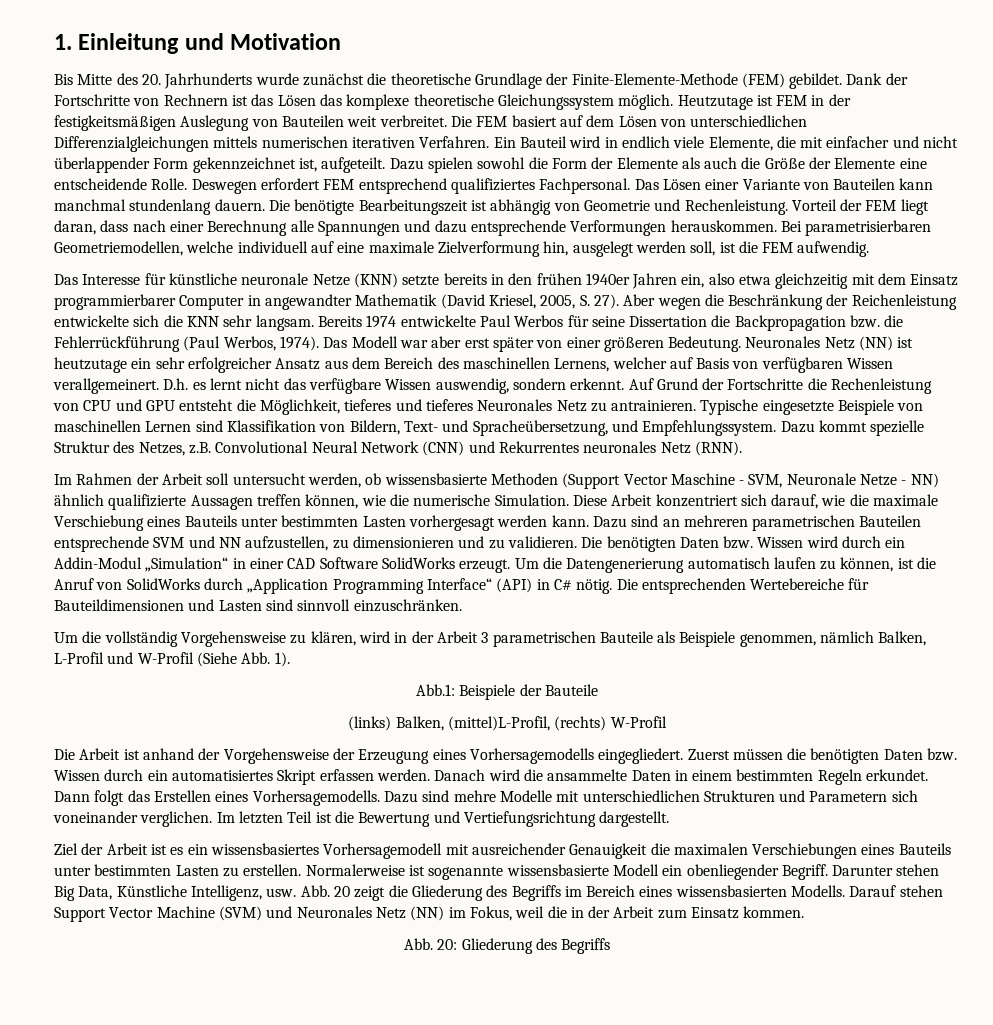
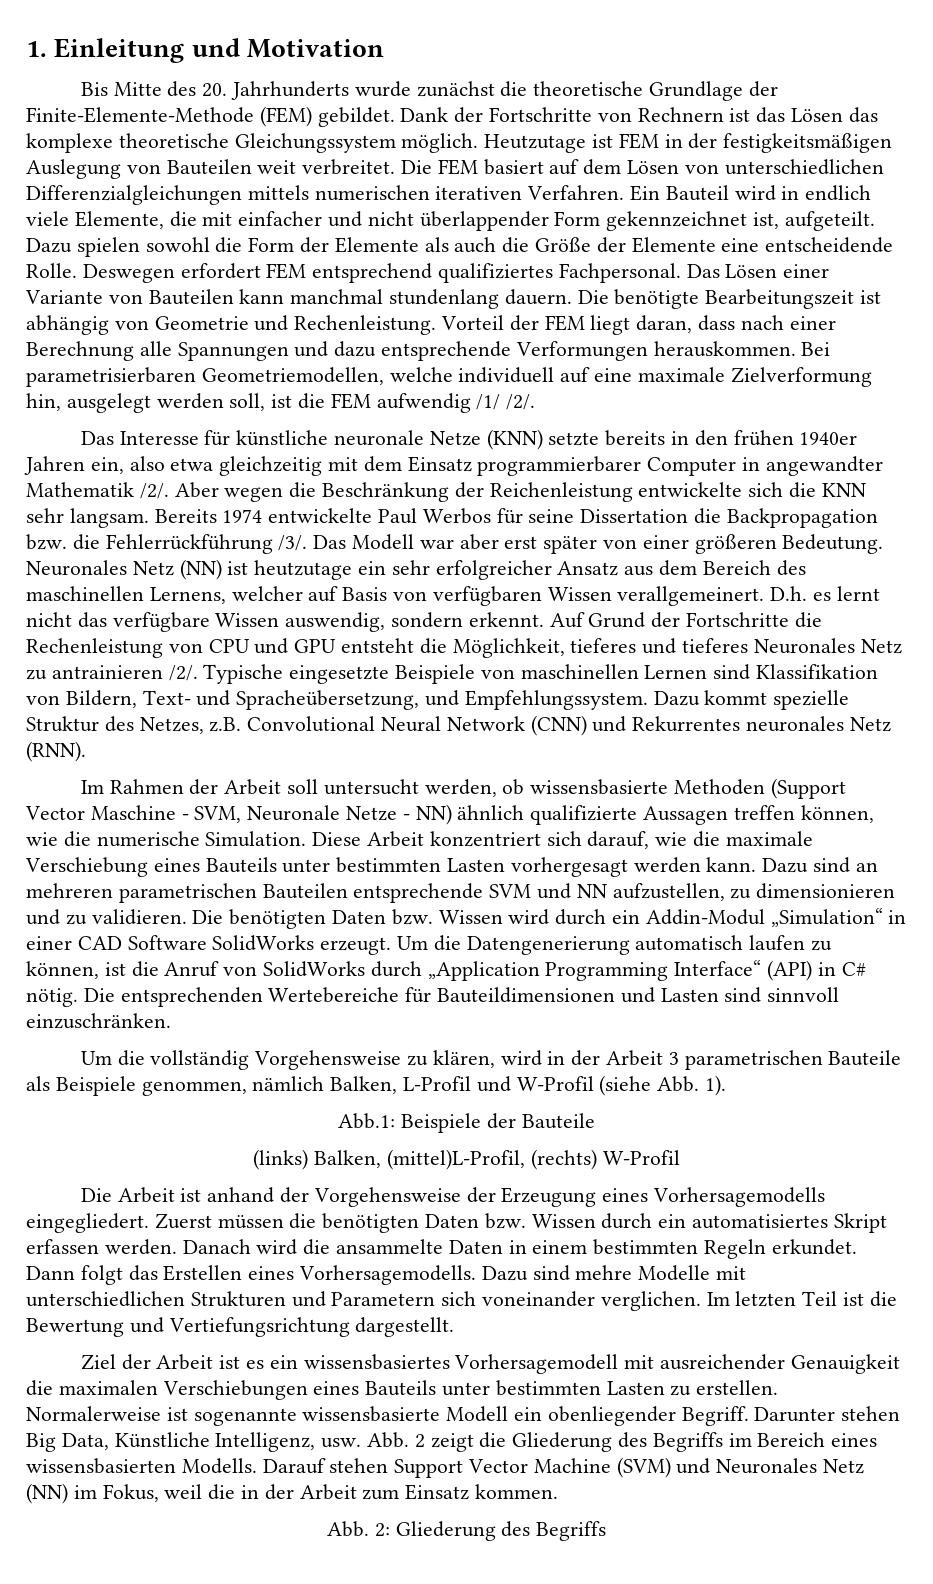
- Bei parametrisierbaren Geometriemodellen, welche individuell auf eine maximale Zielverformung hin, ausgelegt werden soll, ist die FEM aufwendig.
+ Bei parametrisierbaren Geometriemodellen, welche individuell auf eine maximale Zielverformung hin, ausgelegt werden soll, ist die FEM aufwendig /1/ /2/.
- Das Interesse für künstliche neuronale Netze (KNN) setzte bereits in den frühen 1940er Jahren ein, also etwa gleichzeitig mit dem Einsatz programmierbarer Computer in angewandter Mathematik (David Kriesel, 2005, S. 27).
+ Das Interesse für künstliche neuronale Netze (KNN) setzte bereits in den frühen 1940er Jahren ein, also etwa gleichzeitig mit dem Einsatz programmierbarer Computer in angewandter Mathematik /2/.
- Bereits 1974 entwickelte Paul Werbos für seine Dissertation die Backpropagation bzw. die Fehlerrückführung (Paul Werbos, 1974).
+ Bereits 1974 entwickelte Paul Werbos für seine Dissertation die Backpropagation bzw. die Fehlerrückführung /3/.
- Auf Grund der Fortschritte die Rechenleistung von CPU und GPU entsteht die Möglichkeit, tieferes und tieferes Neuronales Netz zu antrainieren.
+ Auf Grund der Fortschritte die Rechenleistung von CPU und GPU entsteht die Möglichkeit, tieferes und tieferes Neuronales Netz zu antrainieren /2/.
- Um die vollständig Vorgehensweise zu klären, wird in der Arbeit 3 parametrischen Bauteile als Beispiele genommen, nämlich Balken, L-Profil und W-Profil (Siehe Abb. 1).
+ Um die vollständig Vorgehensweise zu klären, wird in der Arbeit 3 parametrischen Bauteile als Beispiele genommen, nämlich Balken, L-Profil und W-Profil (siehe Abb. 1).
- Darunter stehen Big Data, Künstliche Intelligenz, usw. Abb. 20 zeigt die Gliederung des Begriffs im Bereich eines wissensbasierten Modells.
+ Darunter stehen Big Data, Künstliche Intelligenz, usw. Abb. 2 zeigt die Gliederung des Begriffs im Bereich eines wissensbasierten Modells.
- Abb. 20: Gliederung des Begriffs
+ Abb. 2: Gliederung des Begriffs

